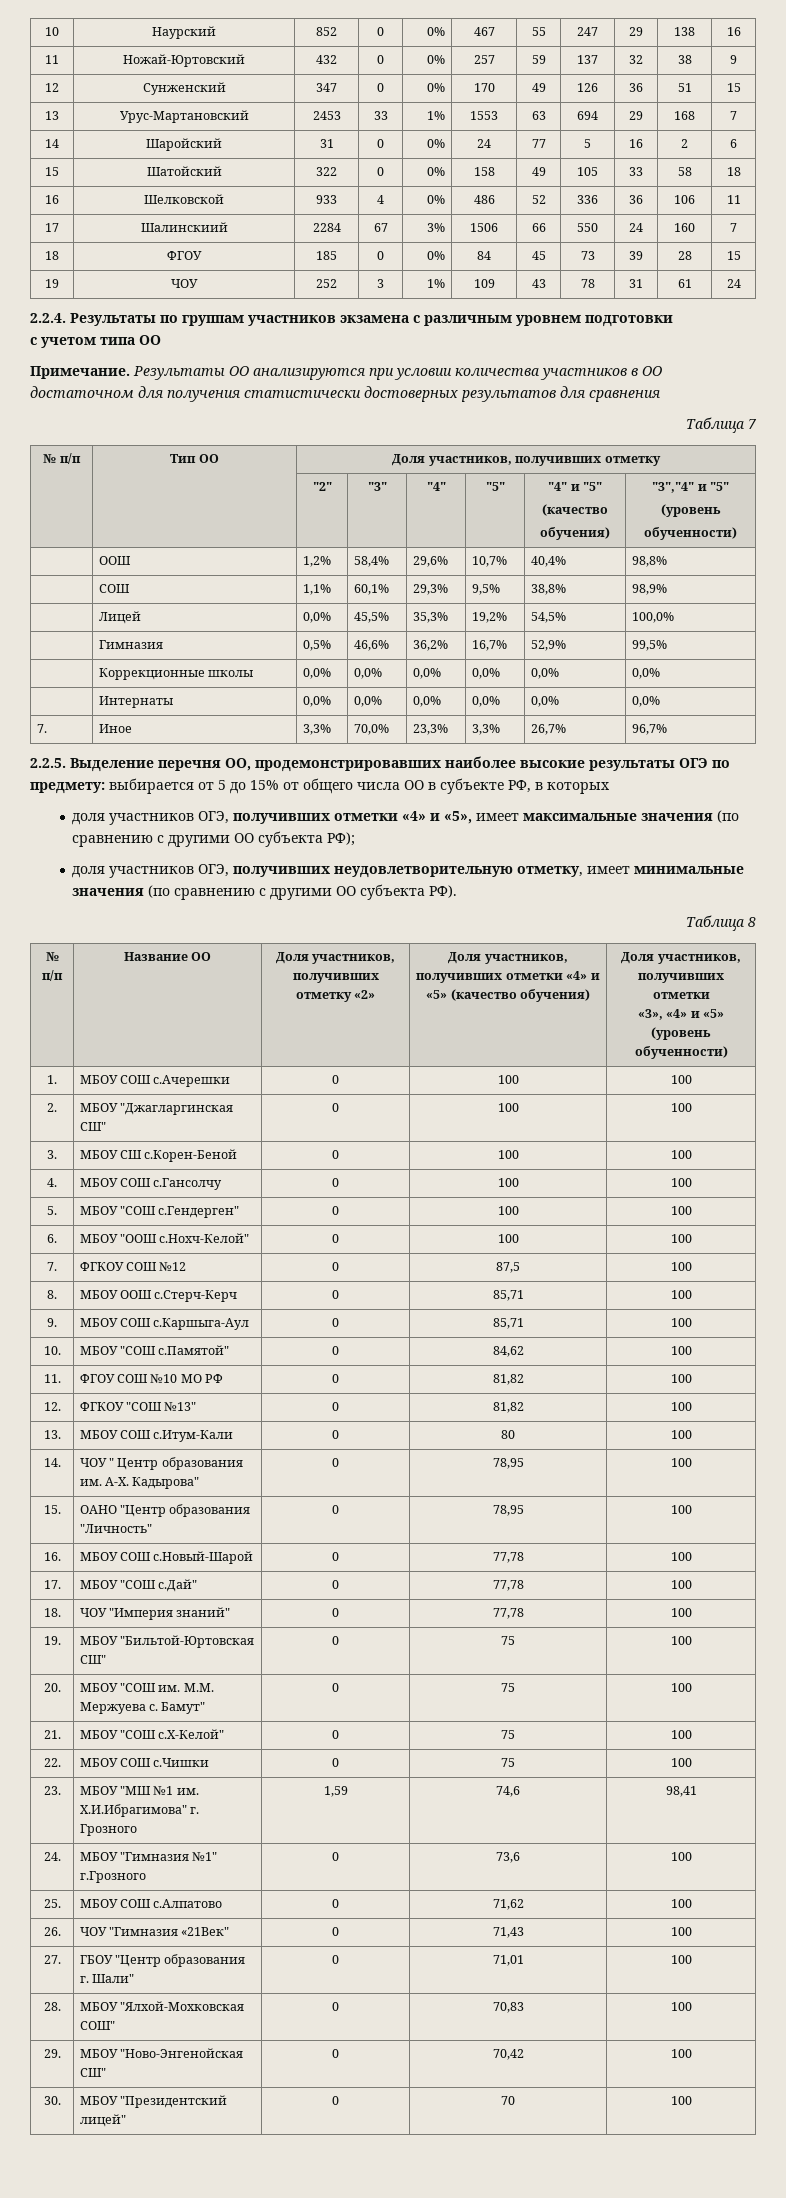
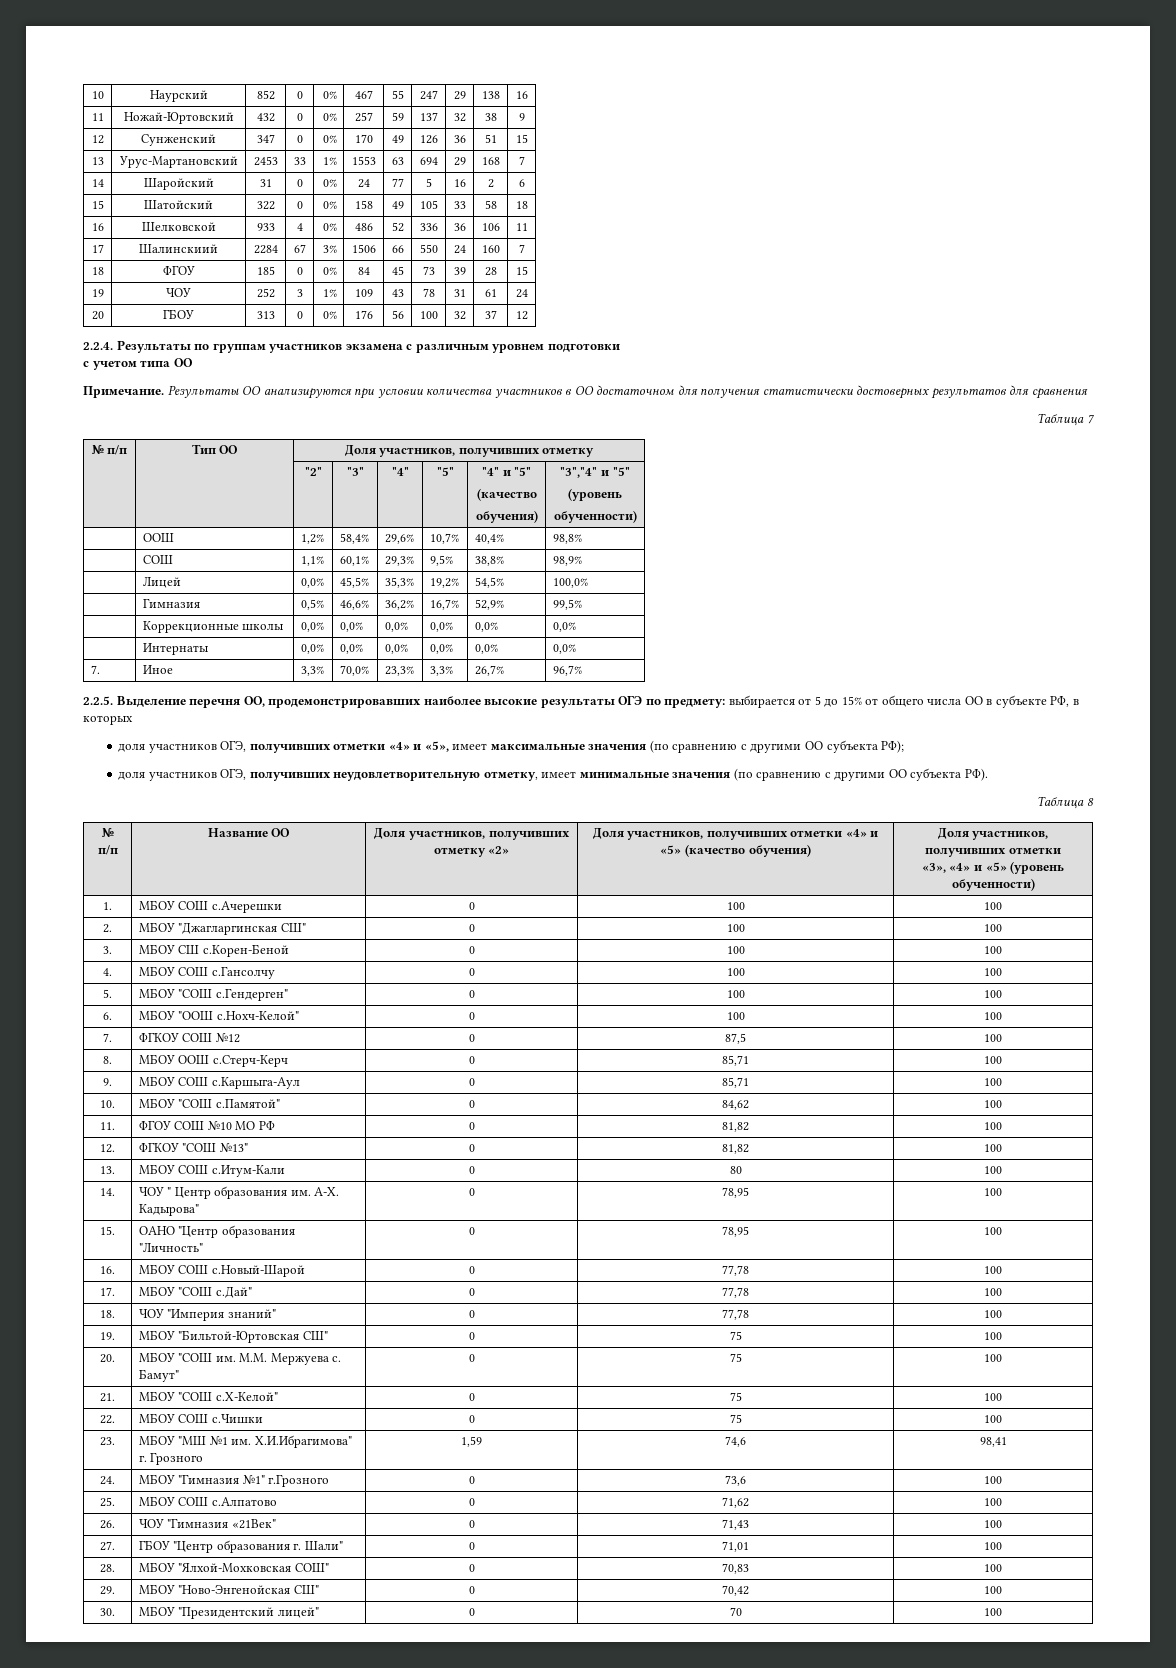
+ 20 | ГБОУ | 313 | 0 | 0% | 176 | 56 | 100 | 32 | 37 | 12

